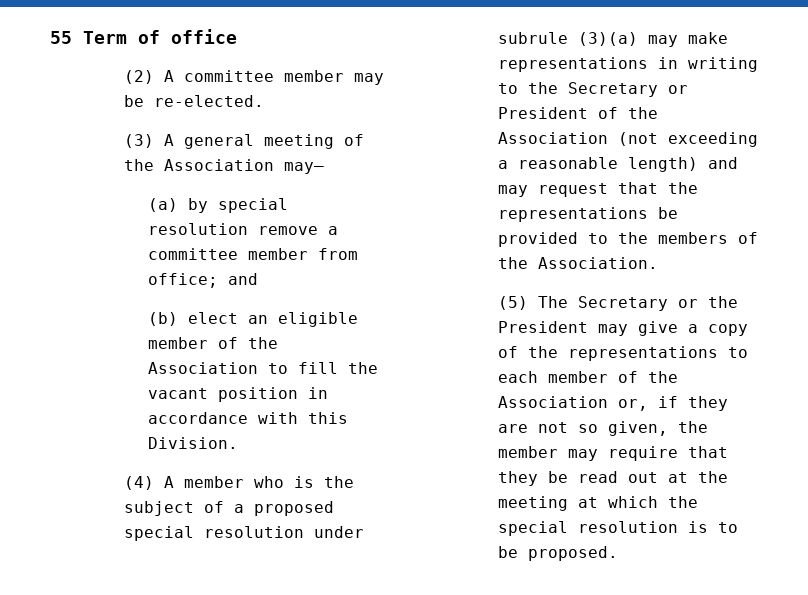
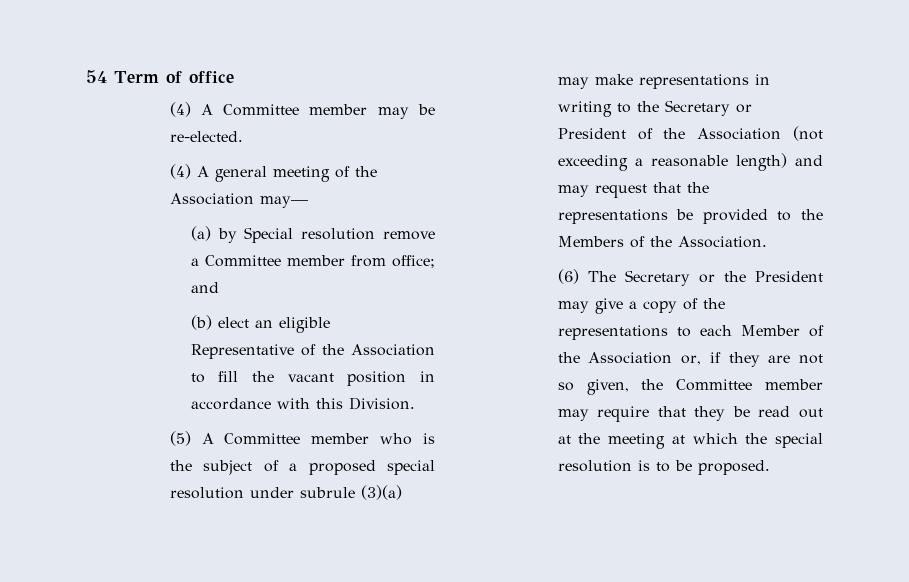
- 55 Term of office
+ 54 Term of office
- (2) A committee member may be re-elected.
+ (4) A Committee member may be re-elected.
- (3) A general meeting of the Association may—
+ (4) A general meeting of the Association may—
- (a) by special resolution remove a committee member from office; and
+ (a) by Special resolution remove a Committee member from office; and
- (b) elect an eligible member of the Association to fill the vacant position in accordance with this Division.
+ (b) elect an eligible Representative of the Association to fill the vacant position in accordance with this Division.
- (4) A member who is the subject of a proposed special resolution under subrule (3)(a) may make representations in writing to the Secretary or President of the Association (not exceeding a reasonable length) and may request that the representations be provided to the members of the Association.
+ (5) A Committee member who is the subject of a proposed special resolution under subrule (3)(a) may make representations in writing to the Secretary or President of the Association (not exceeding a reasonable length) and may request that the representations be provided to the Members of the Association.
- (5) The Secretary or the President may give a copy of the representations to each member of the Association or, if they are not so given, the member may require that they be read out at the meeting at which the special resolution is to be proposed.
+ (6) The Secretary or the President may give a copy of the representations to each Member of the Association or, if they are not so given, the Committee member may require that they be read out at the meeting at which the special resolution is to be proposed.

